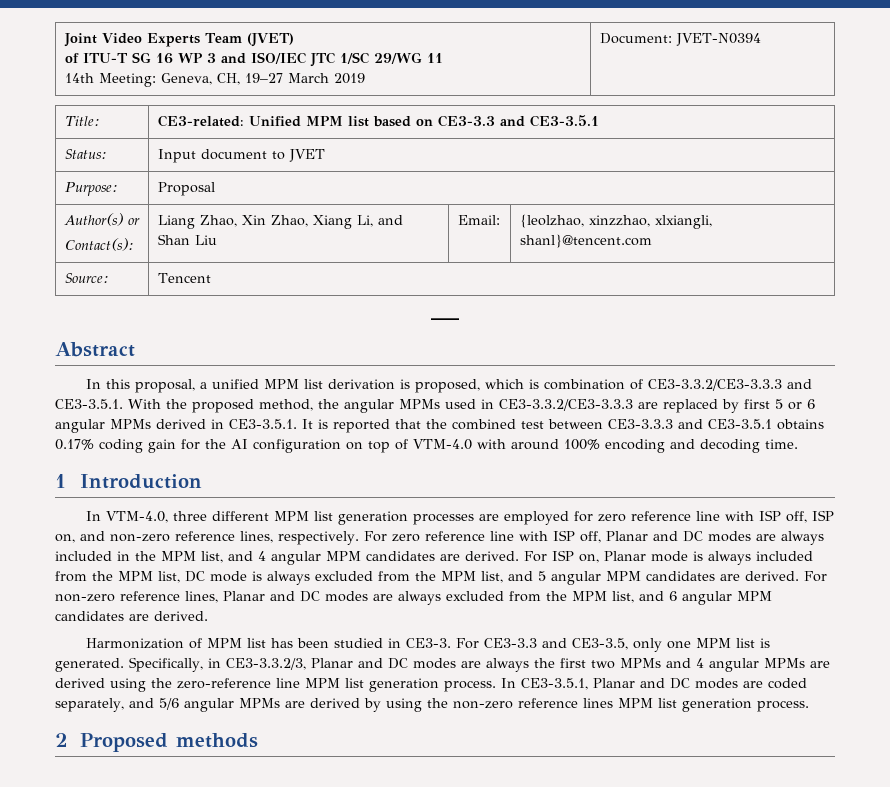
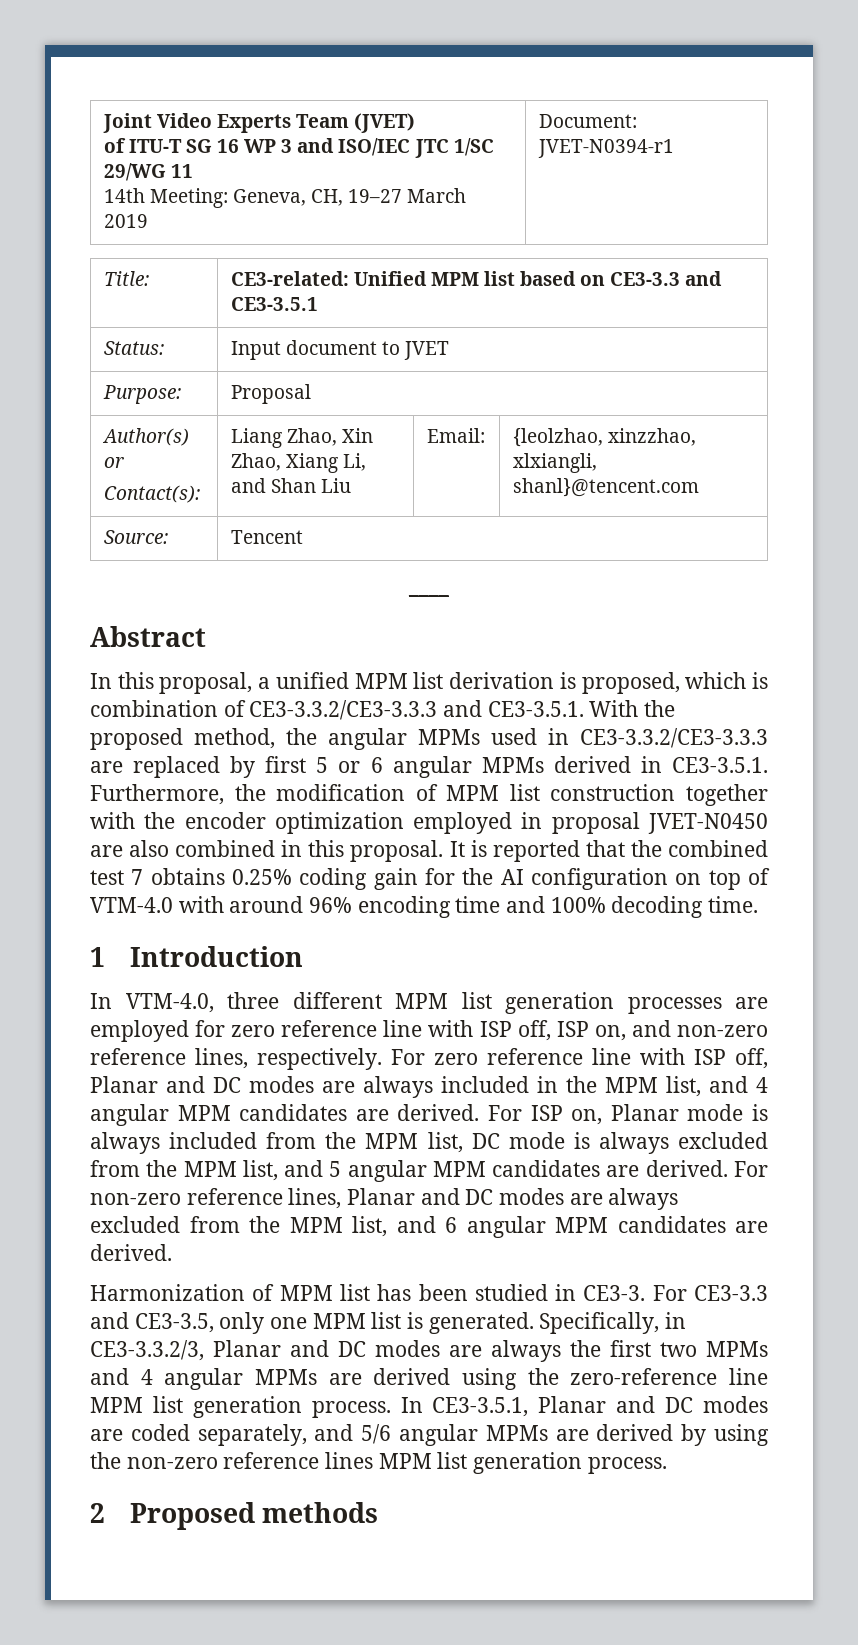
  Joint Video Experts Team (JVET)
  of ITU-T SG 16 WP 3 and ISO/IEC JTC 1/SC 29/WG 11
- 14th Meeting: Geneva, CH, 19–27 March 2019 | Document: JVET-N0394
+ 14th Meeting: Geneva, CH, 19–27 March 2019 | Document: JVET-N0394-r1
- In this proposal, a unified MPM list derivation is proposed, which is combination of CE3-3.3.2/CE3-3.3.3 and CE3-3.5.1. With the proposed method, the angular MPMs used in CE3-3.3.2/CE3-3.3.3 are replaced by first 5 or 6 angular MPMs derived in CE3-3.5.1. It is reported that the combined test between CE3-3.3.3 and CE3-3.5.1 obtains 0.17% coding gain for the AI configuration on top of VTM-4.0 with around 100% encoding and decoding time.
+ In this proposal, a unified MPM list derivation is proposed, which is combination of CE3-3.3.2/CE3-3.3.3 and CE3-3.5.1. With the proposed method, the angular MPMs used in CE3-3.3.2/CE3-3.3.3 are replaced by first 5 or 6 angular MPMs derived in CE3-3.5.1. Furthermore, the modification of MPM list construction together with the encoder optimization employed in proposal JVET-N0450 are also combined in this proposal. It is reported that the combined test 7 obtains 0.25% coding gain for the AI configuration on top of VTM-4.0 with around 96% encoding time and 100% decoding time.

